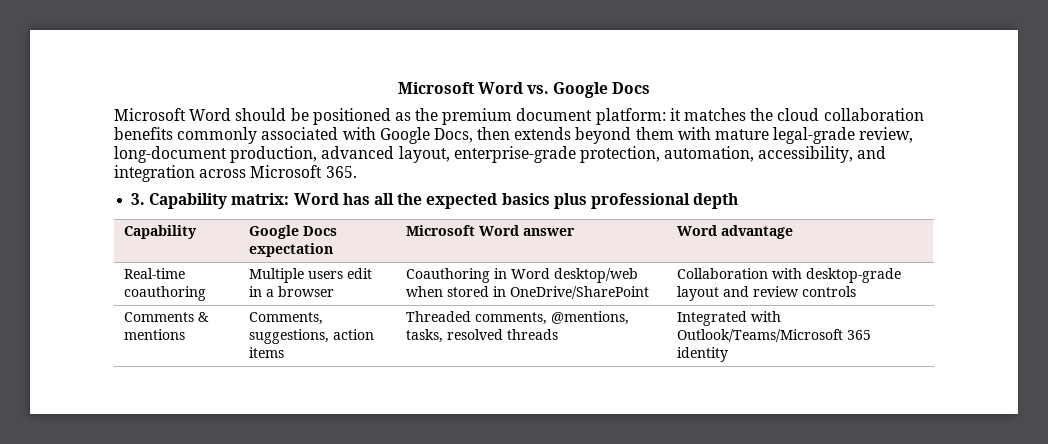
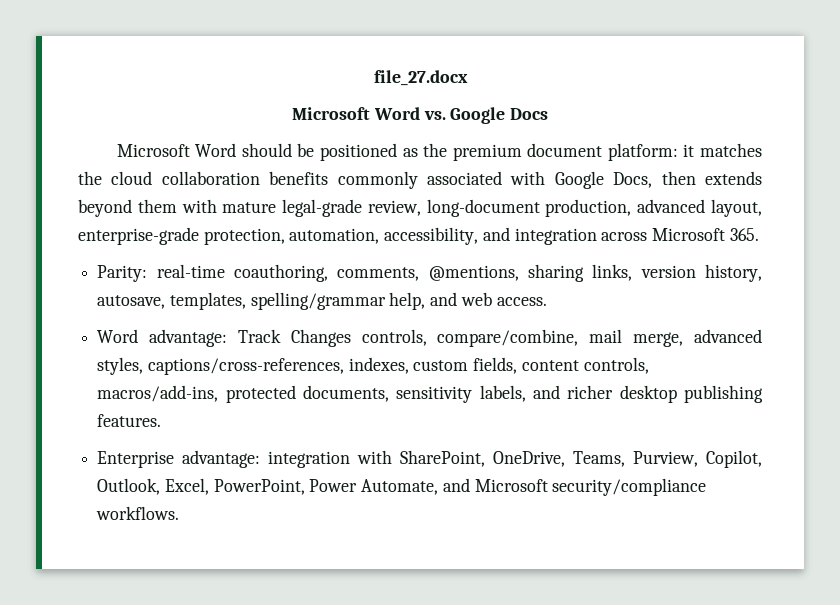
+ file_27.docx
- 3. Capability matrix: Word has all the expected basics plus professional depth
- Capability | Google Docs expectation | Microsoft Word answer | Word advantage
- Real-time coauthoring | Multiple users edit in a browser | Coauthoring in Word desktop/web when stored in OneDrive/SharePoint | Collaboration with desktop-grade layout and review controls
- Comments & mentions | Comments, suggestions, action items | Threaded comments, @mentions, tasks, resolved threads | Integrated with Outlook/Teams/Microsoft 365 identity
+ Parity: real-time coauthoring, comments, @mentions, sharing links, version history, autosave, templates, spelling/grammar help, and web access.
+ Word advantage: Track Changes controls, compare/combine, mail merge, advanced styles, captions/cross-references, indexes, custom fields, content controls, macros/add-ins, protected documents, sensitivity labels, and richer desktop publishing features.
+ Enterprise advantage: integration with SharePoint, OneDrive, Teams, Purview, Copilot, Outlook, Excel, PowerPoint, Power Automate, and Microsoft security/compliance workflows.

